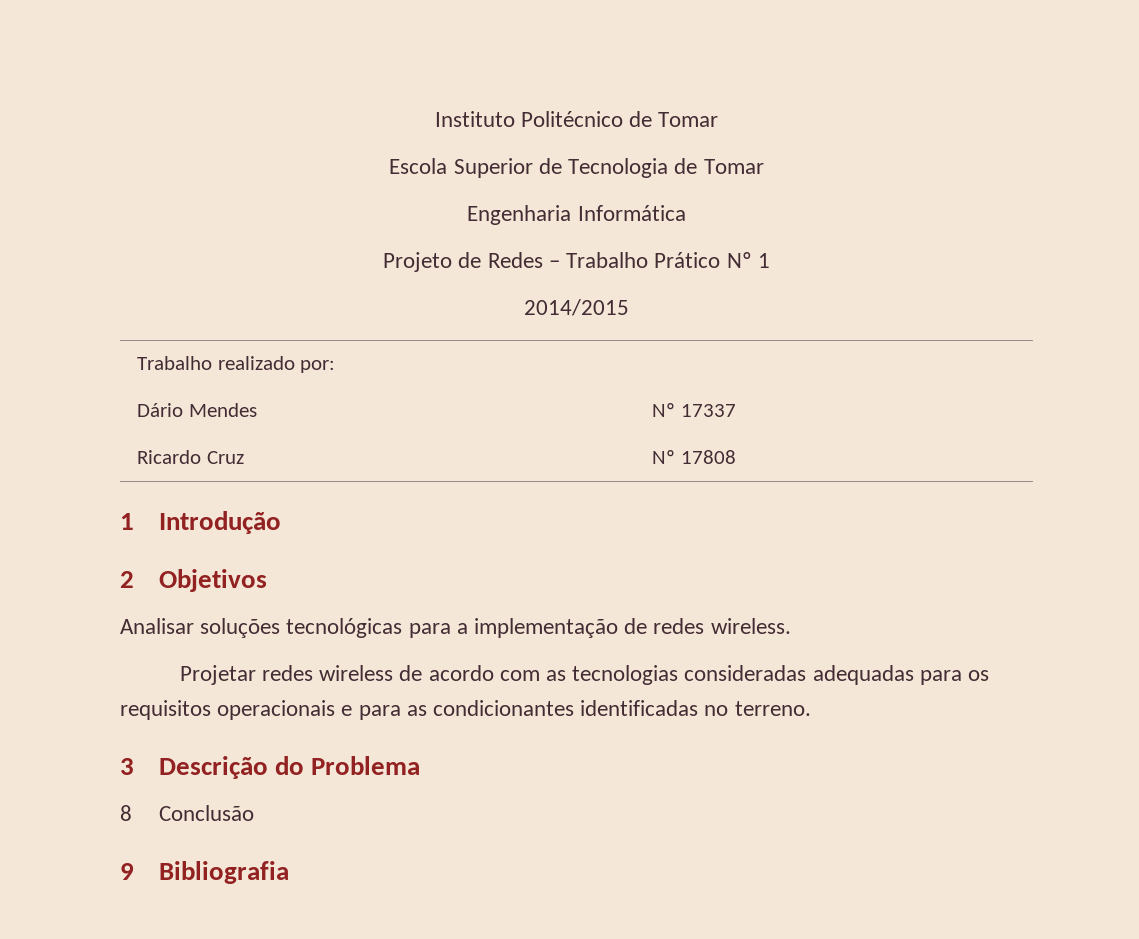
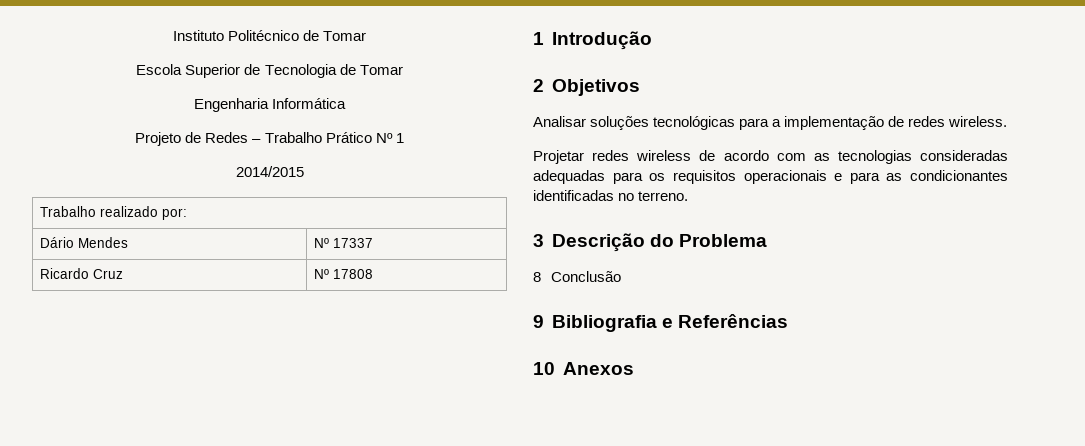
- 9 Bibliografia
+ 9 Bibliografia e Referências
+ 10 Anexos

